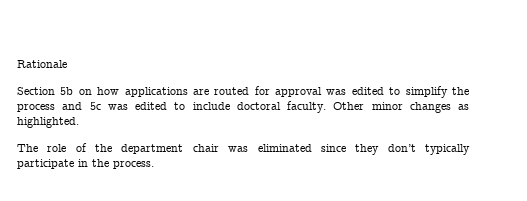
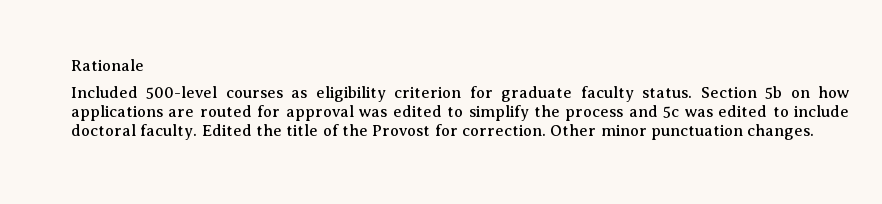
+ Included 500-level courses as eligibility criterion for graduate faculty status.
- Other minor changes as highlighted.
- The role of the department chair was eliminated since they don’t typically participate in the process.
+ Edited the title of the Provost for correction. Other minor punctuation changes.

